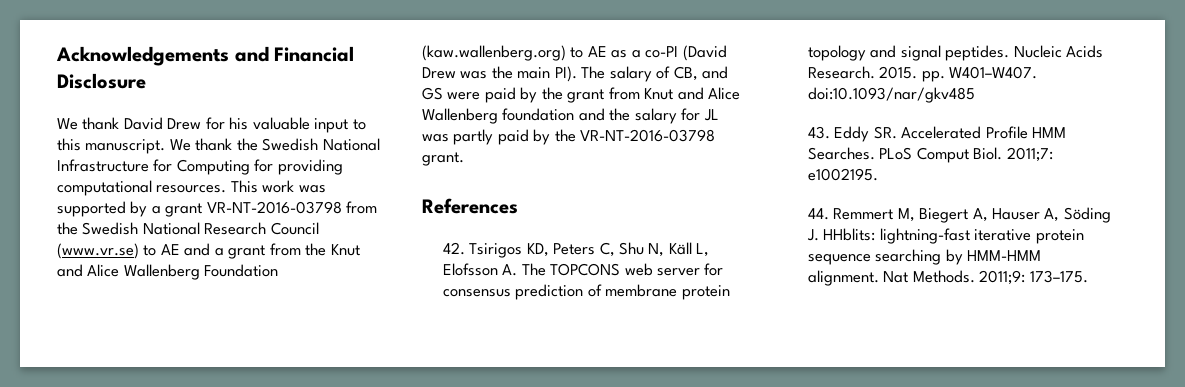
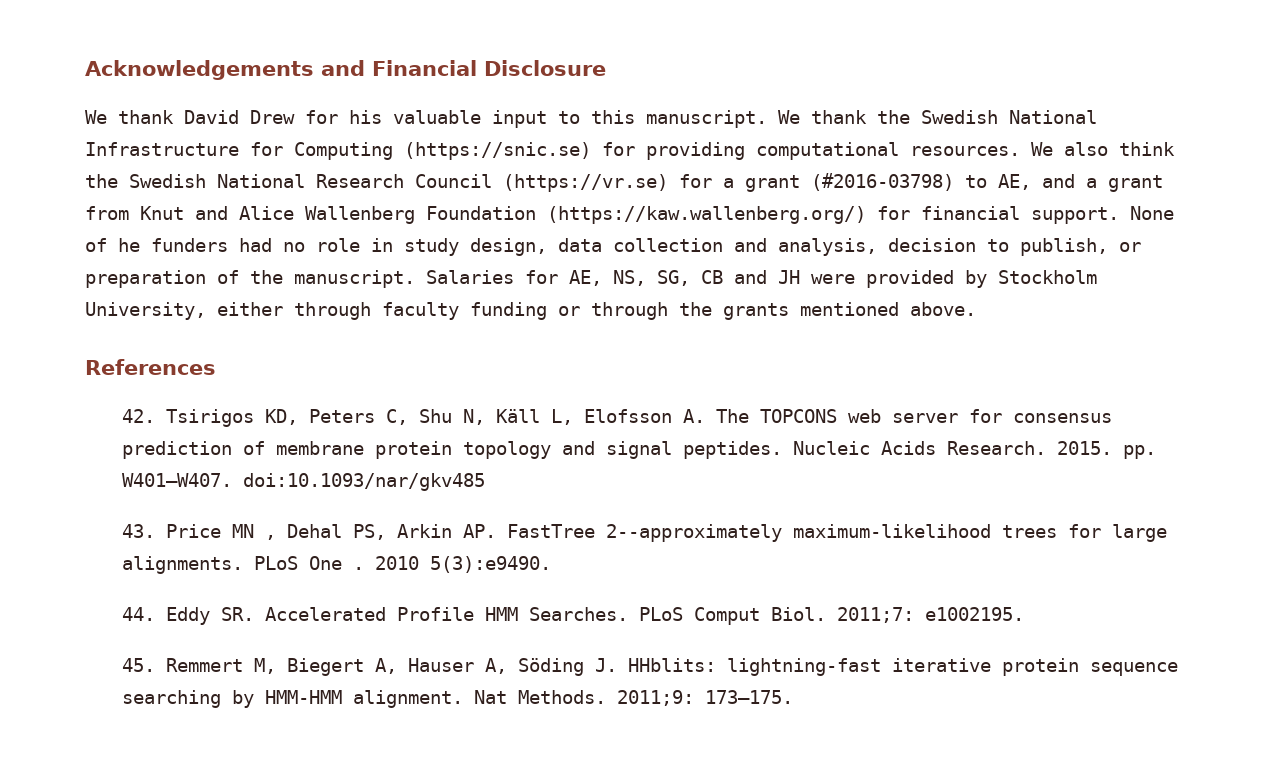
- We thank the Swedish National Infrastructure for Computing for providing computational resources.
+ We thank the Swedish National Infrastructure for Computing (https://snic.se) for providing computational resources.
- This work was supported by a grant VR-NT-2016-03798 from the Swedish National Research Council (www.vr.se) to AE and a grant from the Knut and Alice Wallenberg Foundation (kaw.wallenberg.org) to AE as a co-PI (David Drew was the main PI). The salary of CB, and GS were paid by the grant from Knut and Alice Wallenberg foundation and the salary for JL was partly paid by the VR-NT-2016-03798 grant.
+ We also think the Swedish National Research Council (https://vr.se) for a grant (#2016-03798) to AE, and a grant from Knut and Alice Wallenberg Foundation (https://kaw.wallenberg.org/) for financial support. None of he funders had no role in study design, data collection and analysis, decision to publish, or preparation of the manuscript. Salaries for AE, NS, SG, CB and JH were provided by Stockholm University, either through faculty funding or through the grants mentioned above.
- 43. Eddy SR. Accelerated Profile HMM Searches.
+ 43. Price MN , Dehal PS, Arkin AP. FastTree 2--approximately maximum-likelihood trees for large alignments. PLoS One . 2010 5(3):e9490.
+ 44. Eddy SR. Accelerated Profile HMM Searches.
- 44. Remmert M, Biegert A, Hauser A, Söding J. HHblits: lightning-fast iterative protein sequence searching by HMM-HMM alignment.
+ 45. Remmert M, Biegert A, Hauser A, Söding J. HHblits: lightning-fast iterative protein sequence searching by HMM-HMM alignment.

